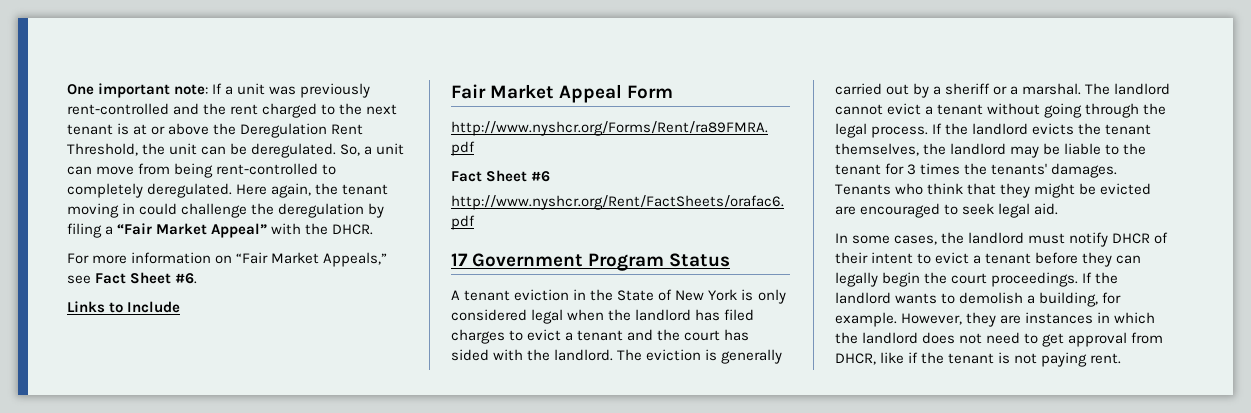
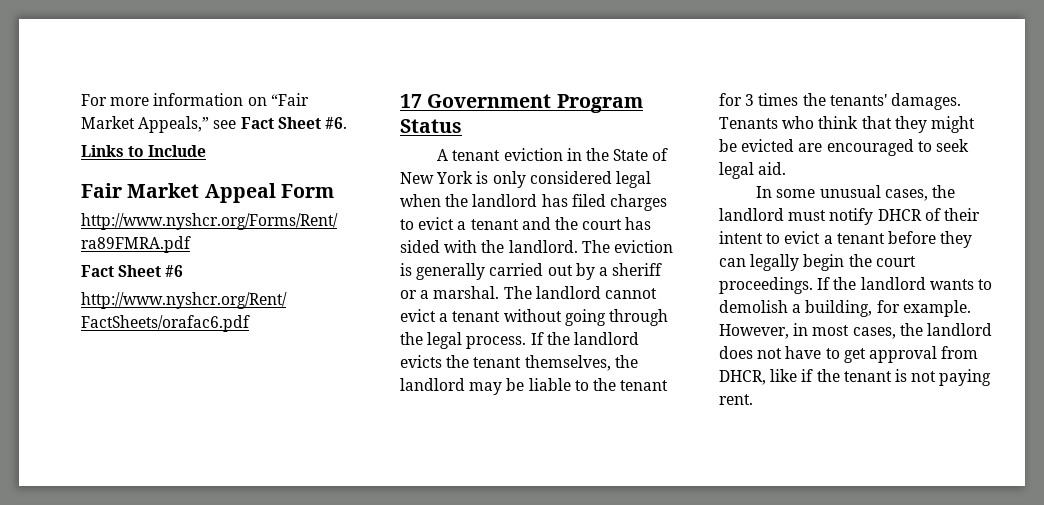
- One important note: If a unit was previously rent-controlled and the rent charged to the next tenant is at or above the Deregulation Rent Threshold, the unit can be deregulated. So, a unit can move from being rent-controlled to completely deregulated. Here again, the tenant moving in could challenge the deregulation by filing a “Fair Market Appeal” with the DHCR.
- In some cases, the landlord must notify DHCR of their intent to evict a tenant before they can legally begin the court proceedings.
+ In some unusual cases, the landlord must notify DHCR of their intent to evict a tenant before they can legally begin the court proceedings.
- However, they are instances in which the landlord does not need to get approval from DHCR, like if the tenant is not paying rent.
+ However, in most cases, the landlord does not have to get approval from DHCR, like if the tenant is not paying rent.

